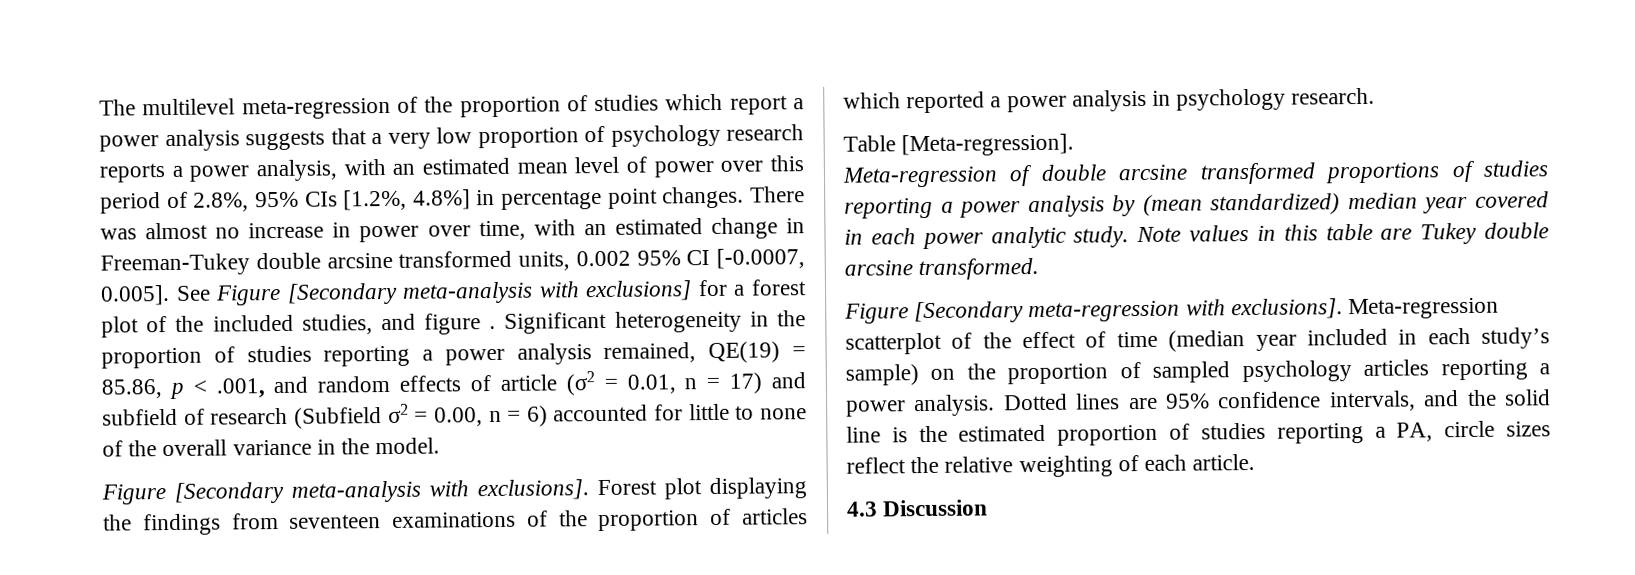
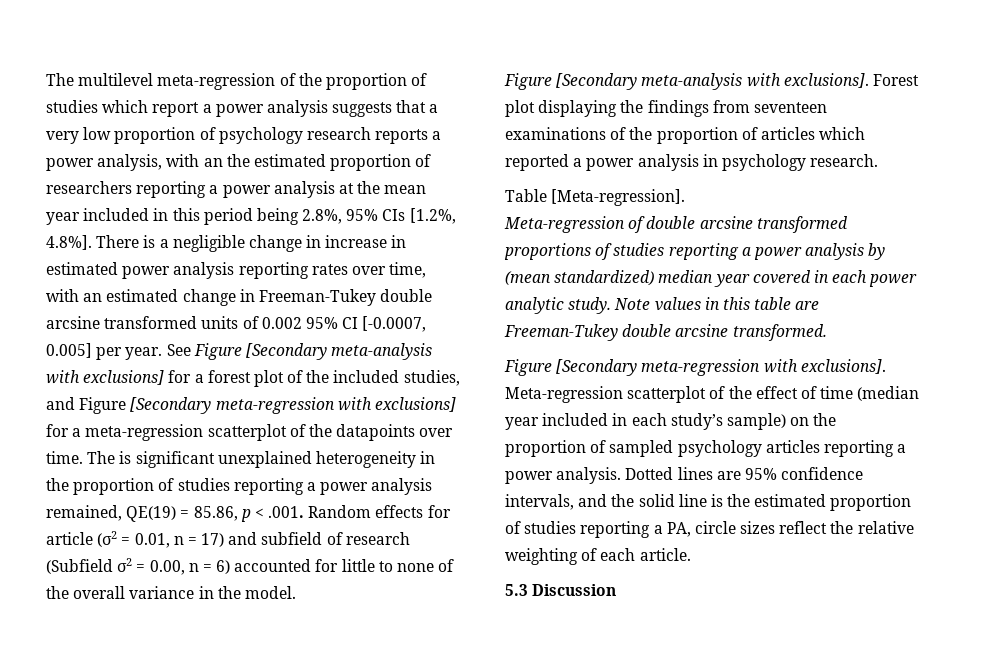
- The multilevel meta-regression of the proportion of studies which report a power analysis suggests that a very low proportion of psychology research reports a power analysis, with an estimated mean level of power over this period of 2.8%, 95% CIs [1.2%, 4.8%] in percentage point changes. There was almost no increase in power over time, with an estimated change in Freeman-Tukey double arcsine transformed units, 0.002 95% CI [-0.0007, 0.005]. See Figure [Secondary meta-analysis with exclusions] for a forest plot of the included studies, and figure . Significant heterogeneity in the proportion of studies reporting a power analysis remained, QE(19) = 85.86, p < .001, and random effects of article (σ2 = 0.01, n = 17) and subfield of research (Subfield σ2 = 0.00, n = 6) accounted for little to none of the overall variance in the model.
+ The multilevel meta-regression of the proportion of studies which report a power analysis suggests that a very low proportion of psychology research reports a power analysis, with an the estimated proportion of researchers reporting a power analysis at the mean year included in this period being 2.8%, 95% CIs [1.2%, 4.8%]. There is a negligible change in increase in estimated power analysis reporting rates over time, with an estimated change in Freeman-Tukey double arcsine transformed units of 0.002 95% CI [-0.0007, 0.005] per year. See Figure [Secondary meta-analysis with exclusions] for a forest plot of the included studies, and Figure [Secondary meta-regression with exclusions] for a meta-regression scatterplot of the datapoints over time. The is significant unexplained heterogeneity in the proportion of studies reporting a power analysis remained, QE(19) = 85.86, p < .001. Random effects for article (σ2 = 0.01, n = 17) and subfield of research (Subfield σ2 = 0.00, n = 6) accounted for little to none of the overall variance in the model.
- Note values in this table are Tukey double arcsine transformed.
+ Note values in this table are Freeman-Tukey double arcsine transformed.
- 4.3 Discussion
+ 5.3 Discussion

